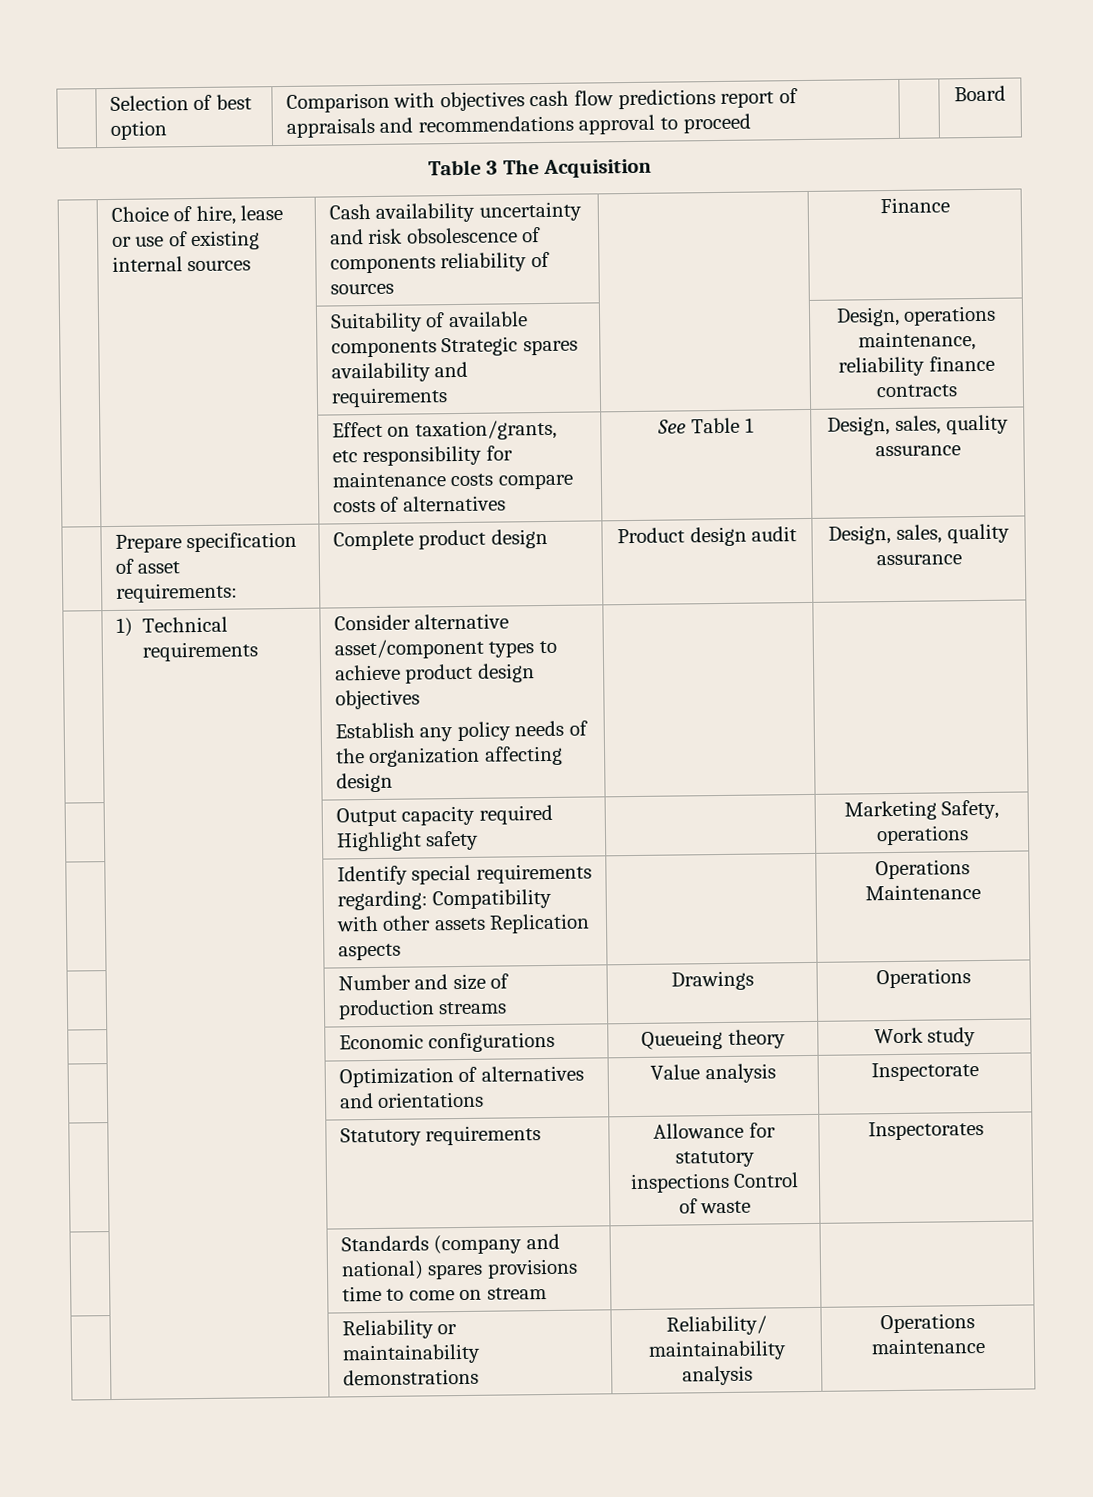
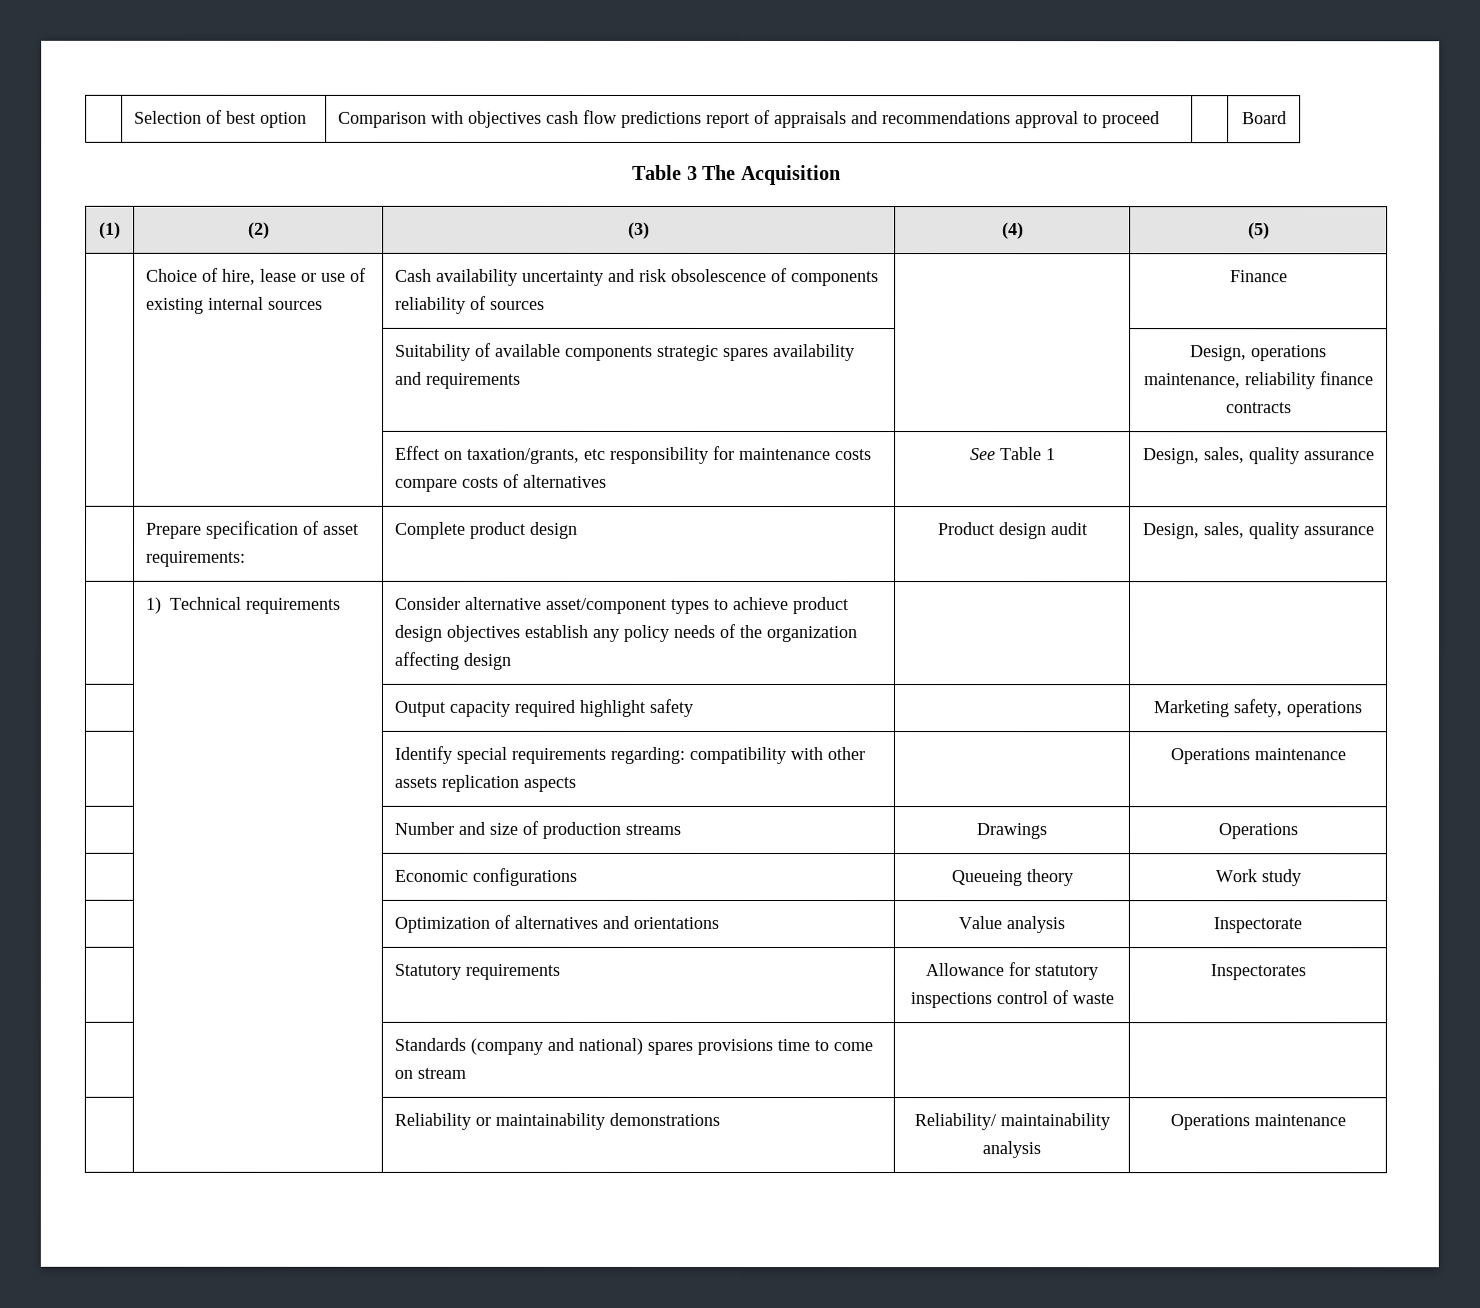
+ (1) | (2) | (3) | (4) | (5)
- | | Suitability of available components Strategic spares availability and requirements | | Design, operations maintenance, reliability finance contracts
+ | | Suitability of available components strategic spares availability and requirements | | Design, operations maintenance, reliability finance contracts
- | 1) Technical requirements | Consider alternative asset/component types to achieve product design objectives
- Establish any policy needs of the organization affecting design | |
+ | 1) Technical requirements | Consider alternative asset/component types to achieve product design objectives establish any policy needs of the organization affecting design | |
- | | Output capacity required Highlight safety | | Marketing Safety, operations
+ | | Output capacity required highlight safety | | Marketing safety, operations
- | | Identify special requirements regarding: Compatibility with other assets Replication aspects | | Operations Maintenance
+ | | Identify special requirements regarding: compatibility with other assets replication aspects | | Operations maintenance
- | | Statutory requirements | Allowance for statutory inspections Control of waste | Inspectorates
+ | | Statutory requirements | Allowance for statutory inspections control of waste | Inspectorates

